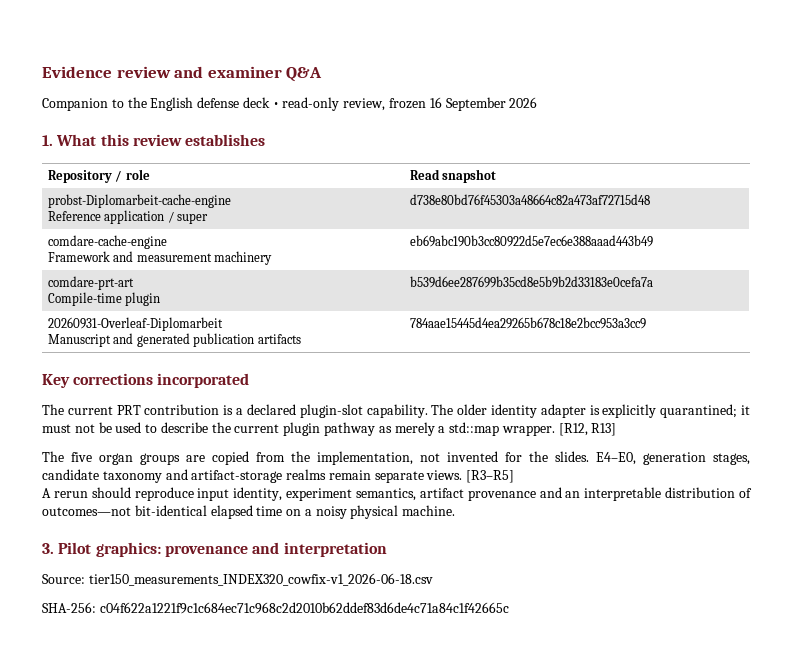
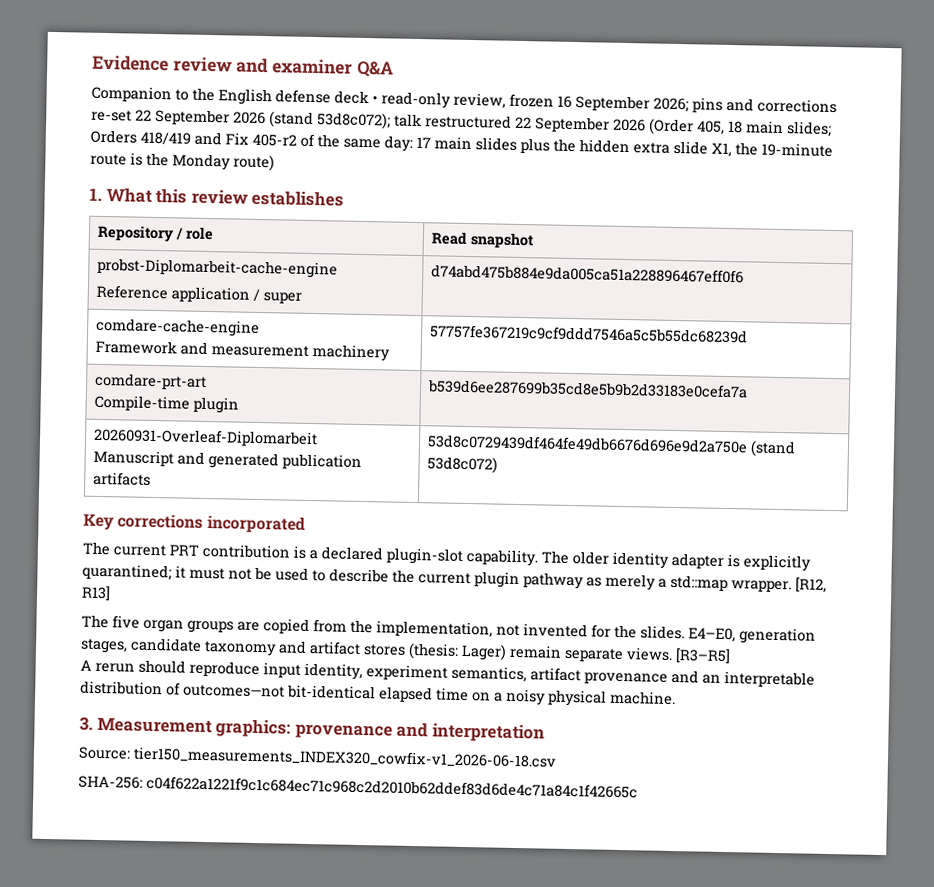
- Companion to the English defense deck • read-only review, frozen 16 September 2026
+ Companion to the English defense deck • read-only review, frozen 16 September 2026; pins and corrections re-set 22 September 2026 (stand 53d8c072); talk restructured 22 September 2026 (Order 405, 18 main slides; Orders 418/419 and Fix 405-r2 of the same day: 17 main slides plus the hidden extra slide X1, the 19-minute route is the Monday route)
  probst-Diplomarbeit-cache-engine
- Reference application / super | d738e80bd76f45303a48664c82a473af72715d48
+ Reference application / super | d74abd475b884e9da005ca51a228896467eff0f6
  comdare-cache-engine
- Framework and measurement machinery | eb69abc190b3cc80922d5e7ec6e388aaad443b49
+ Framework and measurement machinery | 57757fe367219c9cf9ddd7546a5c5b55dc68239d
  20260931-Overleaf-Diplomarbeit
- Manuscript and generated publication artifacts | 784aae15445d4ea29265b678c18e2bcc953a3cc9
+ Manuscript and generated publication artifacts | 53d8c0729439df464fe49db6676d696e9d2a750e (stand 53d8c072)
- E4–E0, generation stages, candidate taxonomy and artifact-storage realms remain separate views.
+ E4–E0, generation stages, candidate taxonomy and artifact stores (thesis: Lager) remain separate views.
- 3. Pilot graphics: provenance and interpretation
+ 3. Measurement graphics: provenance and interpretation

